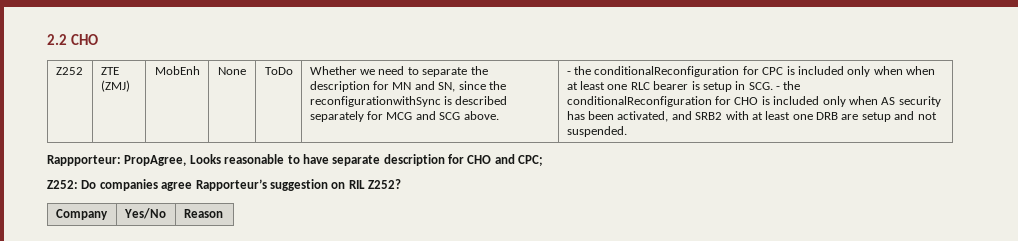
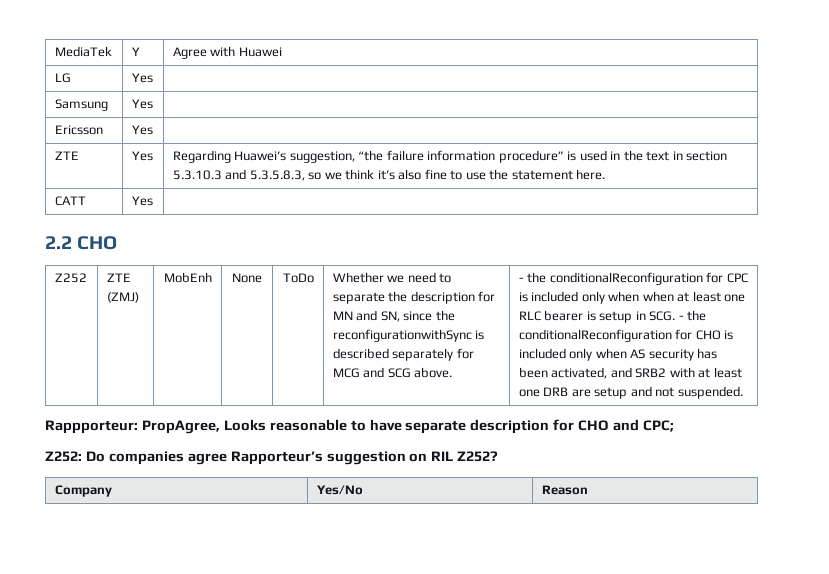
+ MediaTek | Y | Agree with Huawei
+ LG | Yes |
+ Samsung | Yes |
+ Ericsson | Yes |
+ ZTE | Yes | Regarding Huawei’s suggestion, “the failure information procedure” is used in the text in section 5.3.10.3 and 5.3.5.8.3, so we think it’s also fine to use the statement here.
+ CATT | Yes |

